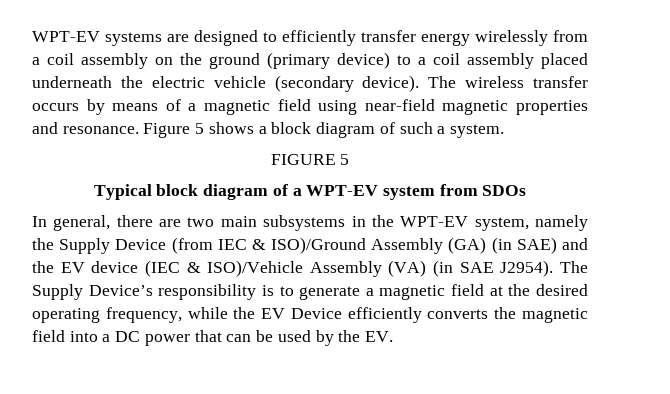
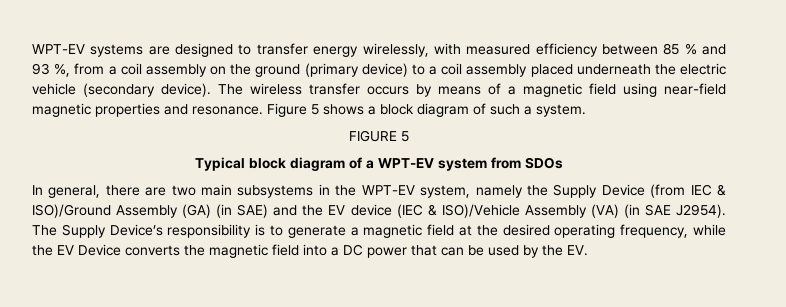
- WPT-EV systems are designed to efficiently transfer energy wirelessly from a coil assembly on the ground (primary device) to a coil assembly placed underneath the electric vehicle (secondary device).
+ WPT-EV systems are designed to transfer energy wirelessly, with measured efficiency between 85 % and 93 %, from a coil assembly on the ground (primary device) to a coil assembly placed underneath the electric vehicle (secondary device).
- The Supply Device’s responsibility is to generate a magnetic field at the desired operating frequency, while the EV Device efficiently converts the magnetic field into a DC power that can be used by the EV.
+ The Supply Device’s responsibility is to generate a magnetic field at the desired operating frequency, while the EV Device converts the magnetic field into a DC power that can be used by the EV.

